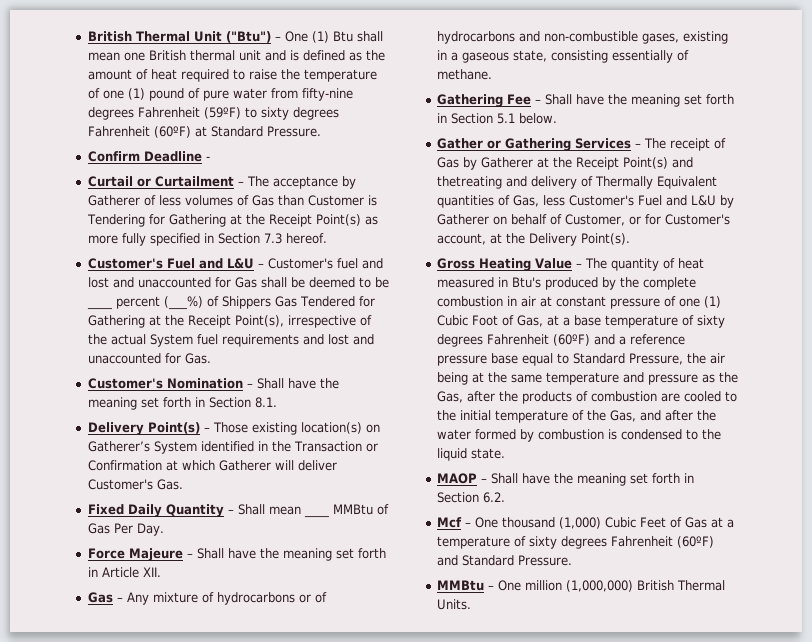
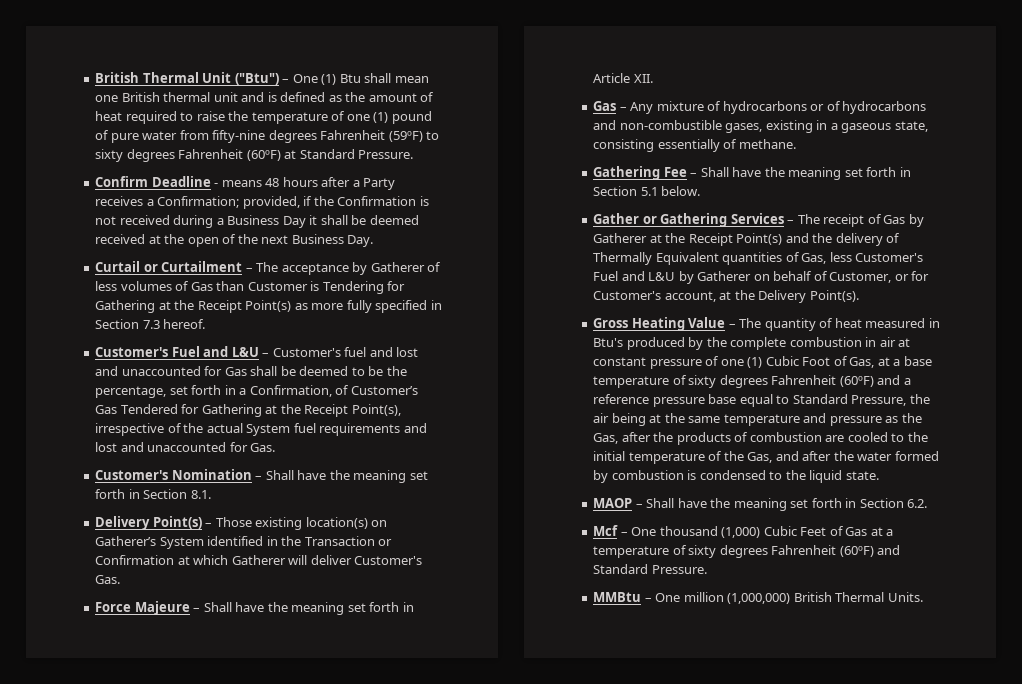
- Confirm Deadline -
+ Confirm Deadline - means 48 hours after a Party receives a Confirmation; provided, if the Confirmation is not received during a Business Day it shall be deemed received at the open of the next Business Day.
- Customer's Fuel and L&U – Customer's fuel and lost and unaccounted for Gas shall be deemed to be ____ percent (___%) of Shippers Gas Tendered for Gathering at the Receipt Point(s), irrespective of the actual System fuel requirements and lost and unaccounted for Gas.
+ Customer's Fuel and L&U – Customer's fuel and lost and unaccounted for Gas shall be deemed to be the percentage, set forth in a Confirmation, of Customer’s Gas Tendered for Gathering at the Receipt Point(s), irrespective of the actual System fuel requirements and lost and unaccounted for Gas.
- Fixed Daily Quantity – Shall mean ____ MMBtu of Gas Per Day.
- Gather or Gathering Services – The receipt of Gas by Gatherer at the Receipt Point(s) and thetreating and delivery of Thermally Equivalent quantities of Gas, less Customer's Fuel and L&U by Gatherer on behalf of Customer, or for Customer's account, at the Delivery Point(s).
+ Gather or Gathering Services – The receipt of Gas by Gatherer at the Receipt Point(s) and the delivery of Thermally Equivalent quantities of Gas, less Customer's Fuel and L&U by Gatherer on behalf of Customer, or for Customer's account, at the Delivery Point(s).

